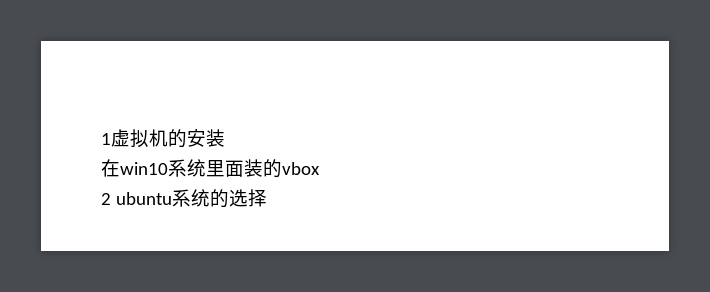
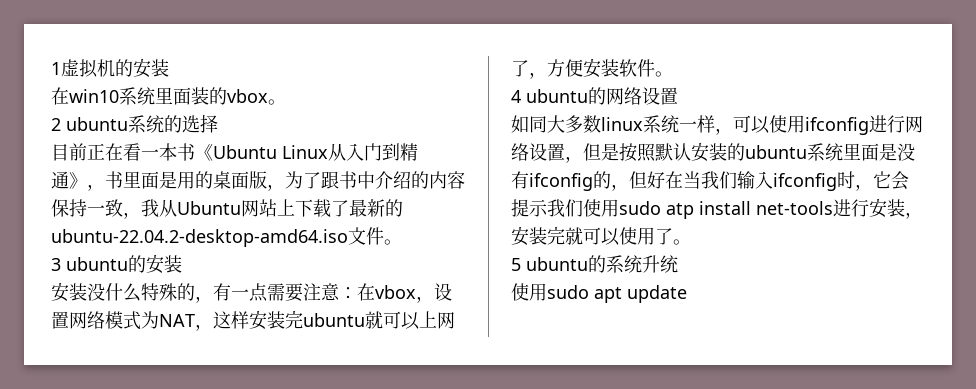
- 在win10系统里面装的vbox
+ 在win10系统里面装的vbox。
+ 目前正在看一本书《Ubuntu Linux从入门到精通》，书里面是用的桌面版，为了跟书中介绍的内容保持一致，我从Ubuntu网站上下载了最新的ubuntu-22.04.2-desktop-amd64.iso文件。
+ 3 ubuntu的安装
+ 安装没什么特殊的，有一点需要注意：在vbox，设置网络模式为NAT，这样安装完ubuntu就可以上网了，方便安装软件。
+ 4 ubuntu的网络设置
+ 如同大多数linux系统一样，可以使用ifconfig进行网络设置，但是按照默认安装的ubuntu系统里面是没有ifconfig的，但好在当我们输入ifconfig时，它会提示我们使用sudo atp install net-tools进行安装，安装完就可以使用了。
+ 5 ubuntu的系统升统
+ 使用sudo apt update

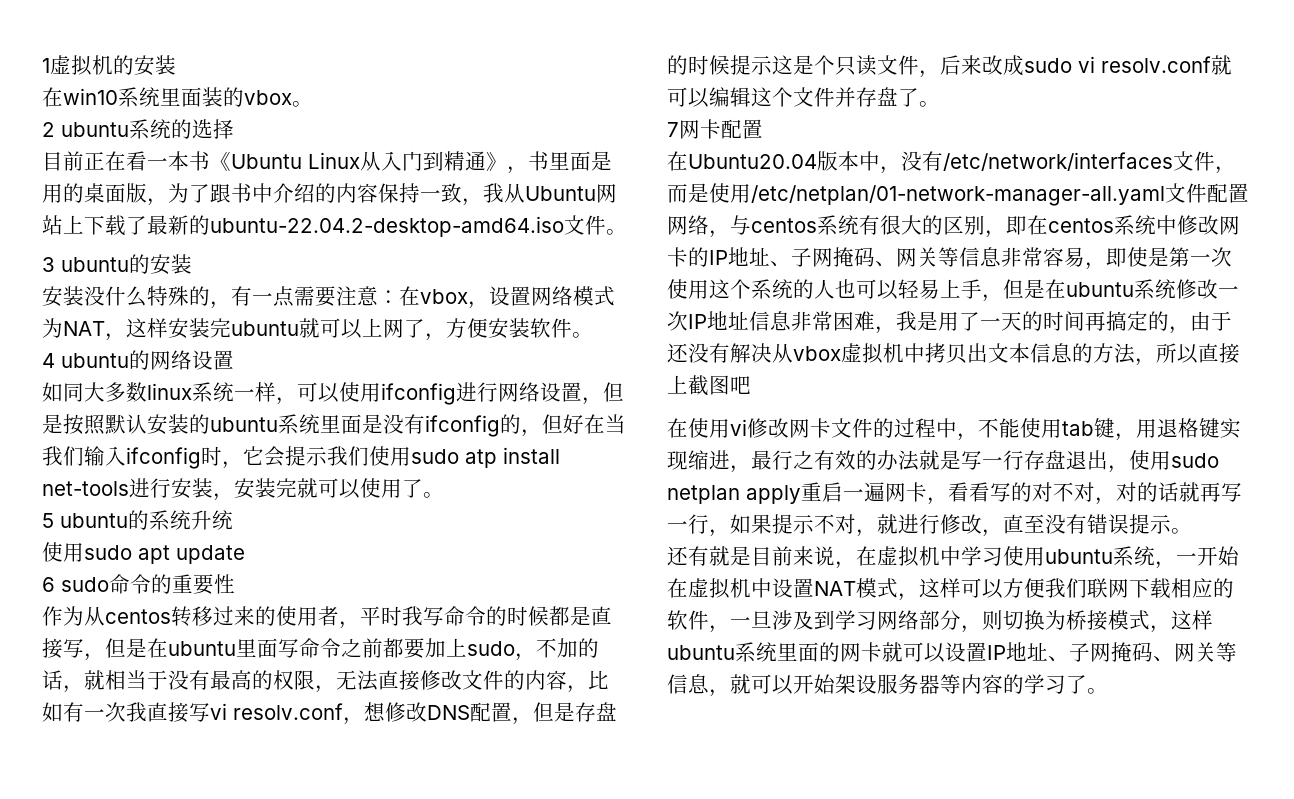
+ 6 sudo命令的重要性
+ 作为从centos转移过来的使用者，平时我写命令的时候都是直接写，但是在ubuntu里面写命令之前都要加上sudo，不加的话，就相当于没有最高的权限，无法直接修改文件的内容，比如有一次我直接写vi resolv.conf，想修改DNS配置，但是存盘的时候提示这是个只读文件，后来改成sudo vi resolv.conf就可以编辑这个文件并存盘了。
+ 7网卡配置
+ 在Ubuntu20.04版本中，没有/etc/network/interfaces文件，而是使用/etc/netplan/01-network-manager-all.yaml文件配置网络，与centos系统有很大的区别，即在centos系统中修改网卡的IP地址、子网掩码、网关等信息非常容易，即使是第一次使用这个系统的人也可以轻易上手，但是在ubuntu系统修改一次IP地址信息非常困难，我是用了一天的时间再搞定的，由于还没有解决从vbox虚拟机中拷贝出文本信息的方法，所以直接上截图吧
+ 在使用vi修改网卡文件的过程中，不能使用tab键，用退格键实现缩进，最行之有效的办法就是写一行存盘退出，使用sudo netplan apply重启一遍网卡，看看写的对不对，对的话就再写一行，如果提示不对，就进行修改，直至没有错误提示。
+ 还有就是目前来说，在虚拟机中学习使用ubuntu系统，一开始在虚拟机中设置NAT模式，这样可以方便我们联网下载相应的软件，一旦涉及到学习网络部分，则切换为桥接模式，这样ubuntu系统里面的网卡就可以设置IP地址、子网掩码、网关等信息，就可以开始架设服务器等内容的学习了。

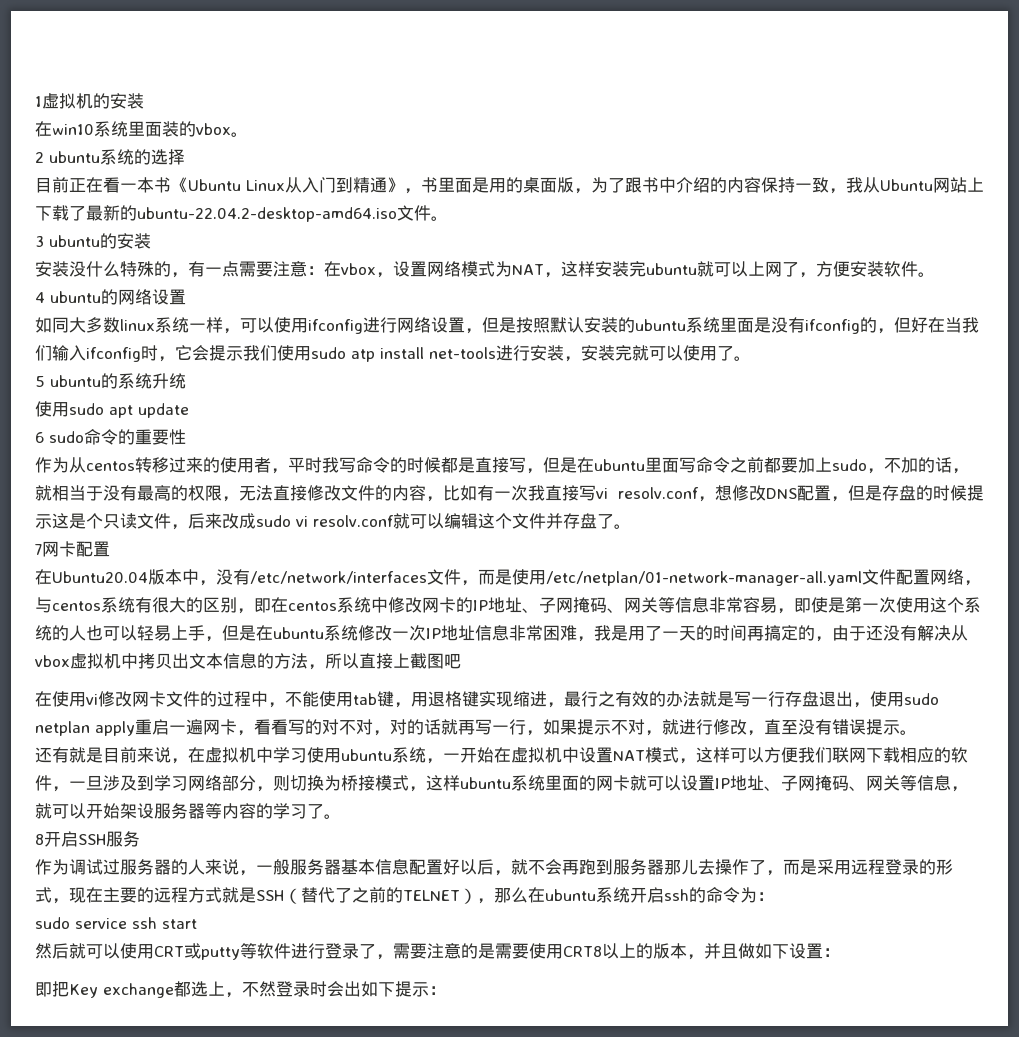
+ 8开启SSH服务
+ 作为调试过服务器的人来说，一般服务器基本信息配置好以后，就不会再跑到服务器那儿去操作了，而是采用远程登录的形式，现在主要的远程方式就是SSH（替代了之前的TELNET），那么在ubuntu系统开启ssh的命令为：
+ sudo service ssh start
+ 然后就可以使用CRT或putty等软件进行登录了，需要注意的是需要使用CRT8以上的版本，并且做如下设置：
+ 即把Key exchange都选上，不然登录时会出如下提示：

